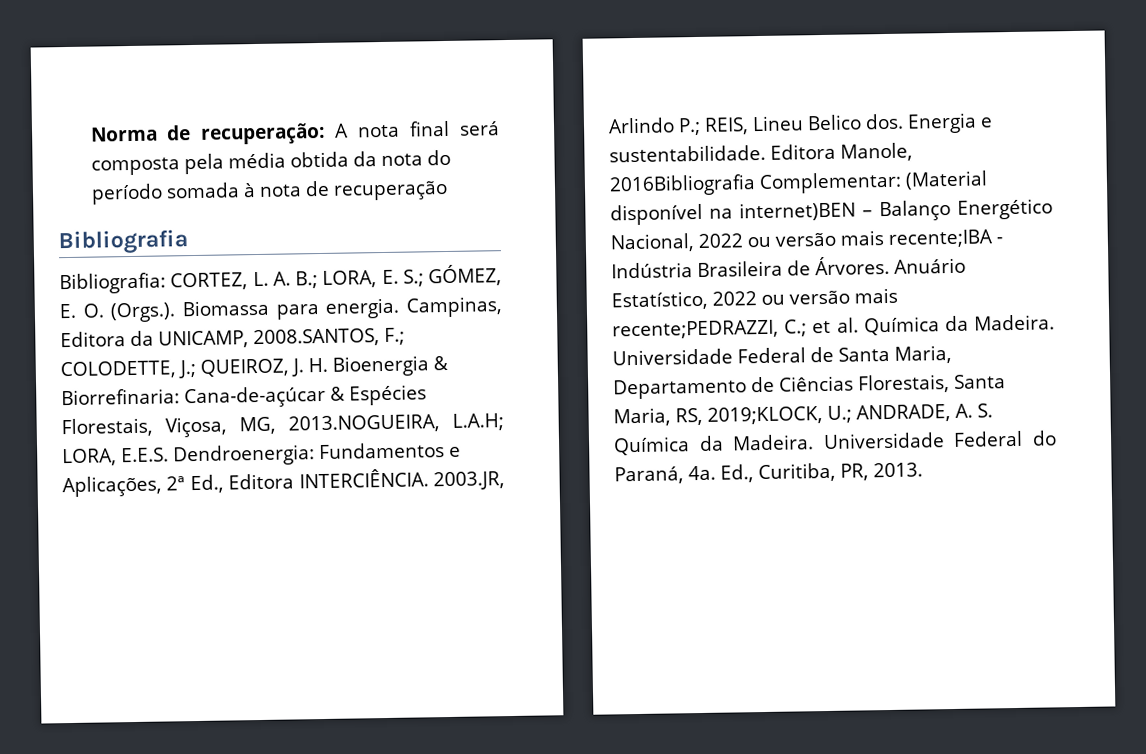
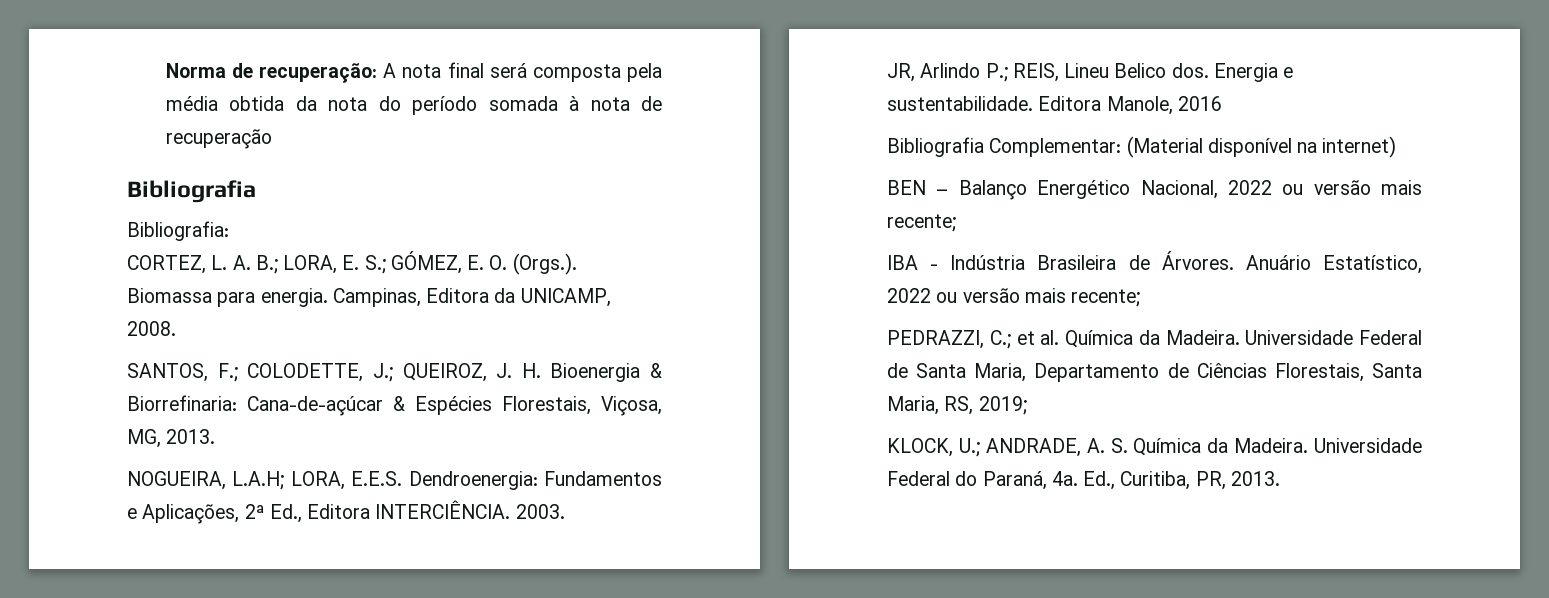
- Bibliografia: CORTEZ, L. A. B.; LORA, E. S.; GÓMEZ, E. O. (Orgs.). Biomassa para energia.
+ Bibliografia:
+ CORTEZ, L. A. B.; LORA, E. S.; GÓMEZ, E. O. (Orgs.). Biomassa para energia.
- Campinas, Editora da UNICAMP, 2008.SANTOS, F.; COLODETTE, J.; QUEIROZ, J. H. Bioenergia & Biorrefinaria: Cana-de-açúcar & Espécies Florestais, Viçosa, MG, 2013.NOGUEIRA, L.A.H; LORA, E.E.S. Dendroenergia: Fundamentos e Aplicações, 2ª Ed., Editora INTERCIÊNCIA.
+ Campinas, Editora da UNICAMP, 2008.
+ SANTOS, F.; COLODETTE, J.; QUEIROZ, J. H. Bioenergia & Biorrefinaria: Cana-de-açúcar & Espécies Florestais, Viçosa, MG, 2013.
+ NOGUEIRA, L.A.H; LORA, E.E.S. Dendroenergia: Fundamentos e Aplicações, 2ª Ed., Editora INTERCIÊNCIA.
- 2003.JR, Arlindo P.; REIS, Lineu Belico dos.
+ 2003.
+ JR, Arlindo P.; REIS, Lineu Belico dos.
- Editora Manole, 2016Bibliografia Complementar: (Material disponível na internet)BEN – Balanço Energético Nacional, 2022 ou versão mais recente;IBA - Indústria Brasileira de Árvores.
+ Editora Manole, 2016
+ Bibliografia Complementar: (Material disponível na internet)
+ BEN – Balanço Energético Nacional, 2022 ou versão mais recente;
+ IBA - Indústria Brasileira de Árvores.
- Anuário Estatístico, 2022 ou versão mais recente;PEDRAZZI, C.; et al. Química da Madeira.
+ Anuário Estatístico, 2022 ou versão mais recente;
+ PEDRAZZI, C.; et al. Química da Madeira.
- Universidade Federal de Santa Maria, Departamento de Ciências Florestais, Santa Maria, RS, 2019;KLOCK, U.; ANDRADE, A. S. Química da Madeira.
+ Universidade Federal de Santa Maria, Departamento de Ciências Florestais, Santa Maria, RS, 2019;
+ KLOCK, U.; ANDRADE, A. S. Química da Madeira.

